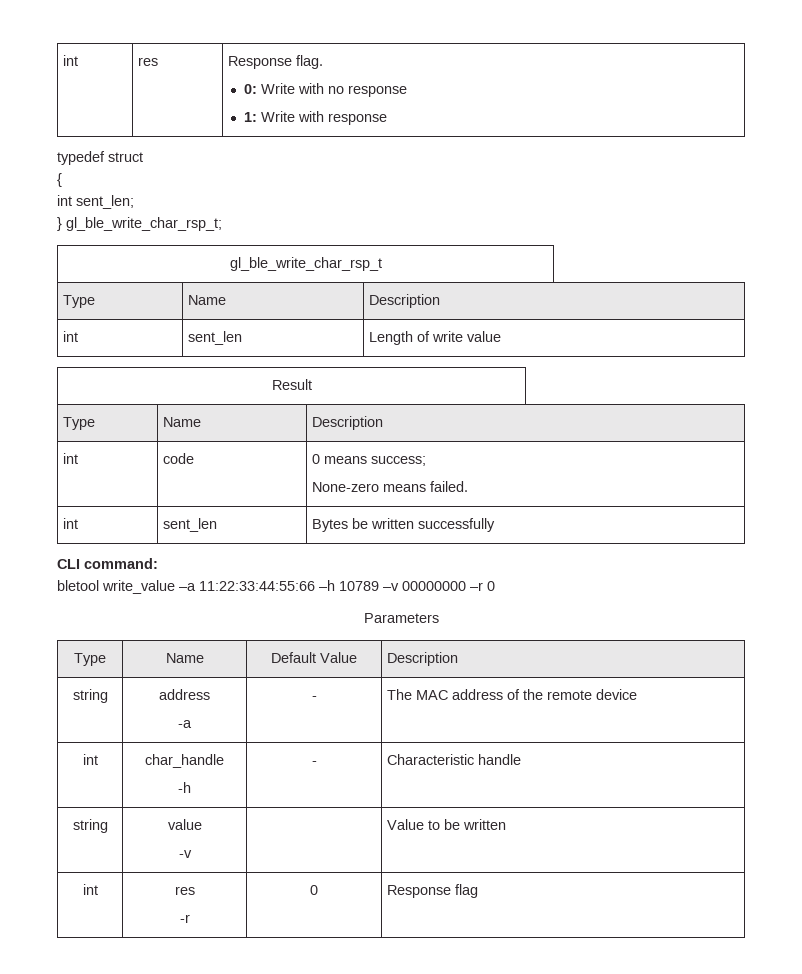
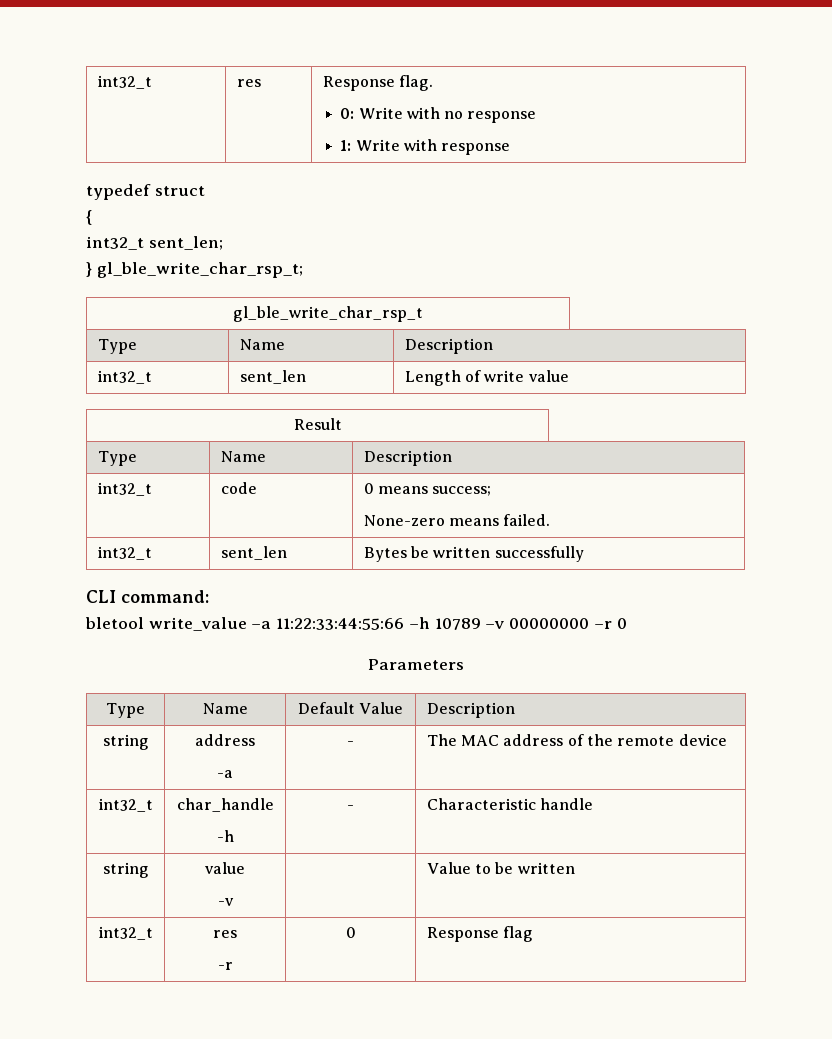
- int | res | Response flag.
+ int32_t | res | Response flag.
- int sent_len;
+ int32_t sent_len;
- int | sent_len | Length of write value
+ int32_t | sent_len | Length of write value
- int | code | 0 means success;
+ int32_t | code | 0 means success;
- int | sent_len | Bytes be written successfully
+ int32_t | sent_len | Bytes be written successfully
- int | char_handle
+ int32_t | char_handle
  string | value
  -v | | Value to be written
- int | res
+ int32_t | res

